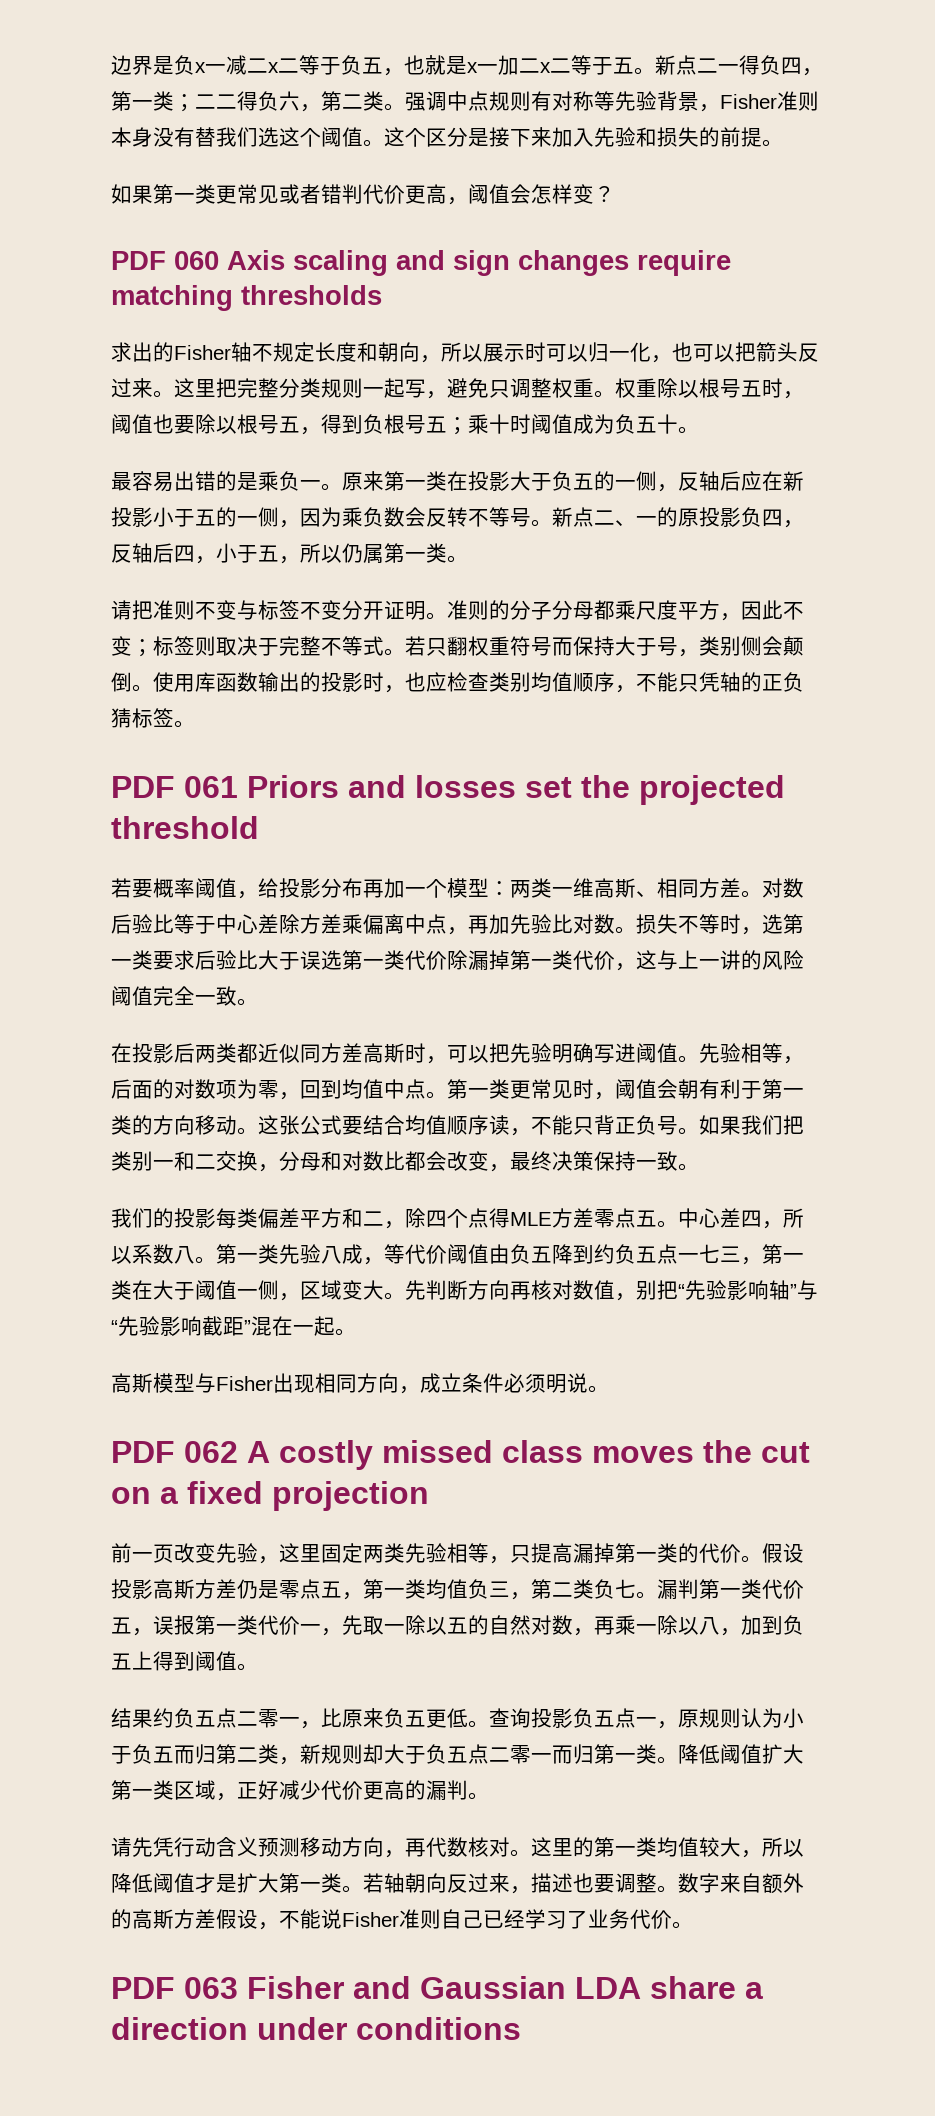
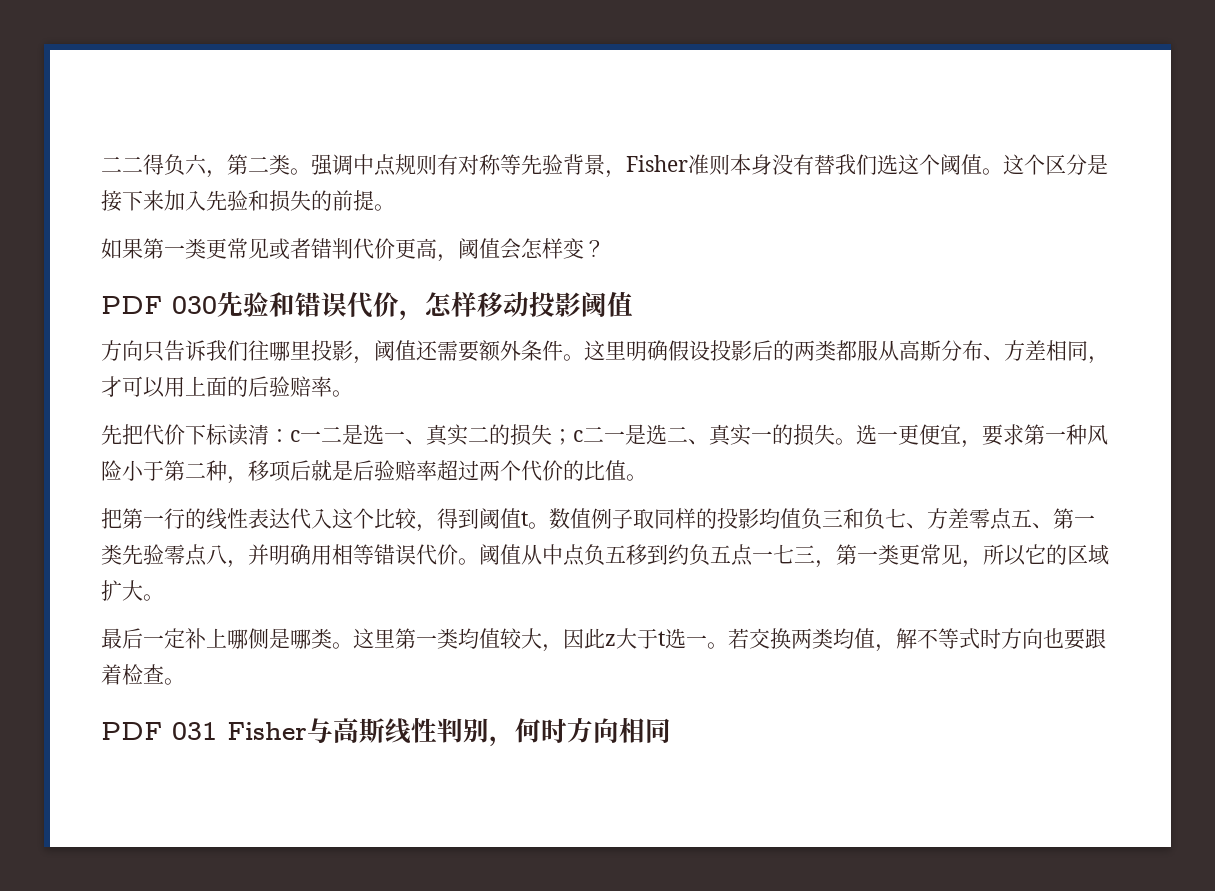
- 边界是负x一减二x二等于负五，也就是x一加二x二等于五。新点二一得负四，第一类；二二得负六，第二类。
+ 二二得负六，第二类。
- PDF 060 Axis scaling and sign changes require matching thresholds
- 求出的Fisher轴不规定长度和朝向，所以展示时可以归一化，也可以把箭头反过来。这里把完整分类规则一起写，避免只调整权重。权重除以根号五时，阈值也要除以根号五，得到负根号五；乘十时阈值成为负五十。
- 最容易出错的是乘负一。原来第一类在投影大于负五的一侧，反轴后应在新投影小于五的一侧，因为乘负数会反转不等号。新点二、一的原投影负四，反轴后四，小于五，所以仍属第一类。
- 请把准则不变与标签不变分开证明。准则的分子分母都乘尺度平方，因此不变；标签则取决于完整不等式。若只翻权重符号而保持大于号，类别侧会颠倒。使用库函数输出的投影时，也应检查类别均值顺序，不能只凭轴的正负猜标签。
- PDF 061 Priors and losses set the projected threshold
- 若要概率阈值，给投影分布再加一个模型：两类一维高斯、相同方差。对数后验比等于中心差除方差乘偏离中点，再加先验比对数。损失不等时，选第一类要求后验比大于误选第一类代价除漏掉第一类代价，这与上一讲的风险阈值完全一致。
- 在投影后两类都近似同方差高斯时，可以把先验明确写进阈值。先验相等，后面的对数项为零，回到均值中点。第一类更常见时，阈值会朝有利于第一类的方向移动。这张公式要结合均值顺序读，不能只背正负号。如果我们把类别一和二交换，分母和对数比都会改变，最终决策保持一致。
- 我们的投影每类偏差平方和二，除四个点得MLE方差零点五。中心差四，所以系数八。第一类先验八成，等代价阈值由负五降到约负五点一七三，第一类在大于阈值一侧，区域变大。先判断方向再核对数值，别把“先验影响轴”与“先验影响截距”混在一起。
- 高斯模型与Fisher出现相同方向，成立条件必须明说。
- PDF 062 A costly missed class moves the cut on a fixed projection
- 前一页改变先验，这里固定两类先验相等，只提高漏掉第一类的代价。假设投影高斯方差仍是零点五，第一类均值负三，第二类负七。漏判第一类代价五，误报第一类代价一，先取一除以五的自然对数，再乘一除以八，加到负五上得到阈值。
- 结果约负五点二零一，比原来负五更低。查询投影负五点一，原规则认为小于负五而归第二类，新规则却大于负五点二零一而归第一类。降低阈值扩大第一类区域，正好减少代价更高的漏判。
- 请先凭行动含义预测移动方向，再代数核对。这里的第一类均值较大，所以降低阈值才是扩大第一类。若轴朝向反过来，描述也要调整。数字来自额外的高斯方差假设，不能说Fisher准则自己已经学习了业务代价。
- PDF 063 Fisher and Gaussian LDA share a direction under conditions
+ PDF 030先验和错误代价，怎样移动投影阈值
+ 方向只告诉我们往哪里投影，阈值还需要额外条件。这里明确假设投影后的两类都服从高斯分布、方差相同，才可以用上面的后验赔率。
+ 先把代价下标读清：c一二是选一、真实二的损失；c二一是选二、真实一的损失。选一更便宜，要求第一种风险小于第二种，移项后就是后验赔率超过两个代价的比值。
+ 把第一行的线性表达代入这个比较，得到阈值t。数值例子取同样的投影均值负三和负七、方差零点五、第一类先验零点八，并明确用相等错误代价。阈值从中点负五移到约负五点一七三，第一类更常见，所以它的区域扩大。
+ 最后一定补上哪侧是哪类。这里第一类均值较大，因此z大于t选一。若交换两类均值，解不等式时方向也要跟着检查。
+ PDF 031 Fisher与高斯线性判别，何时方向相同

